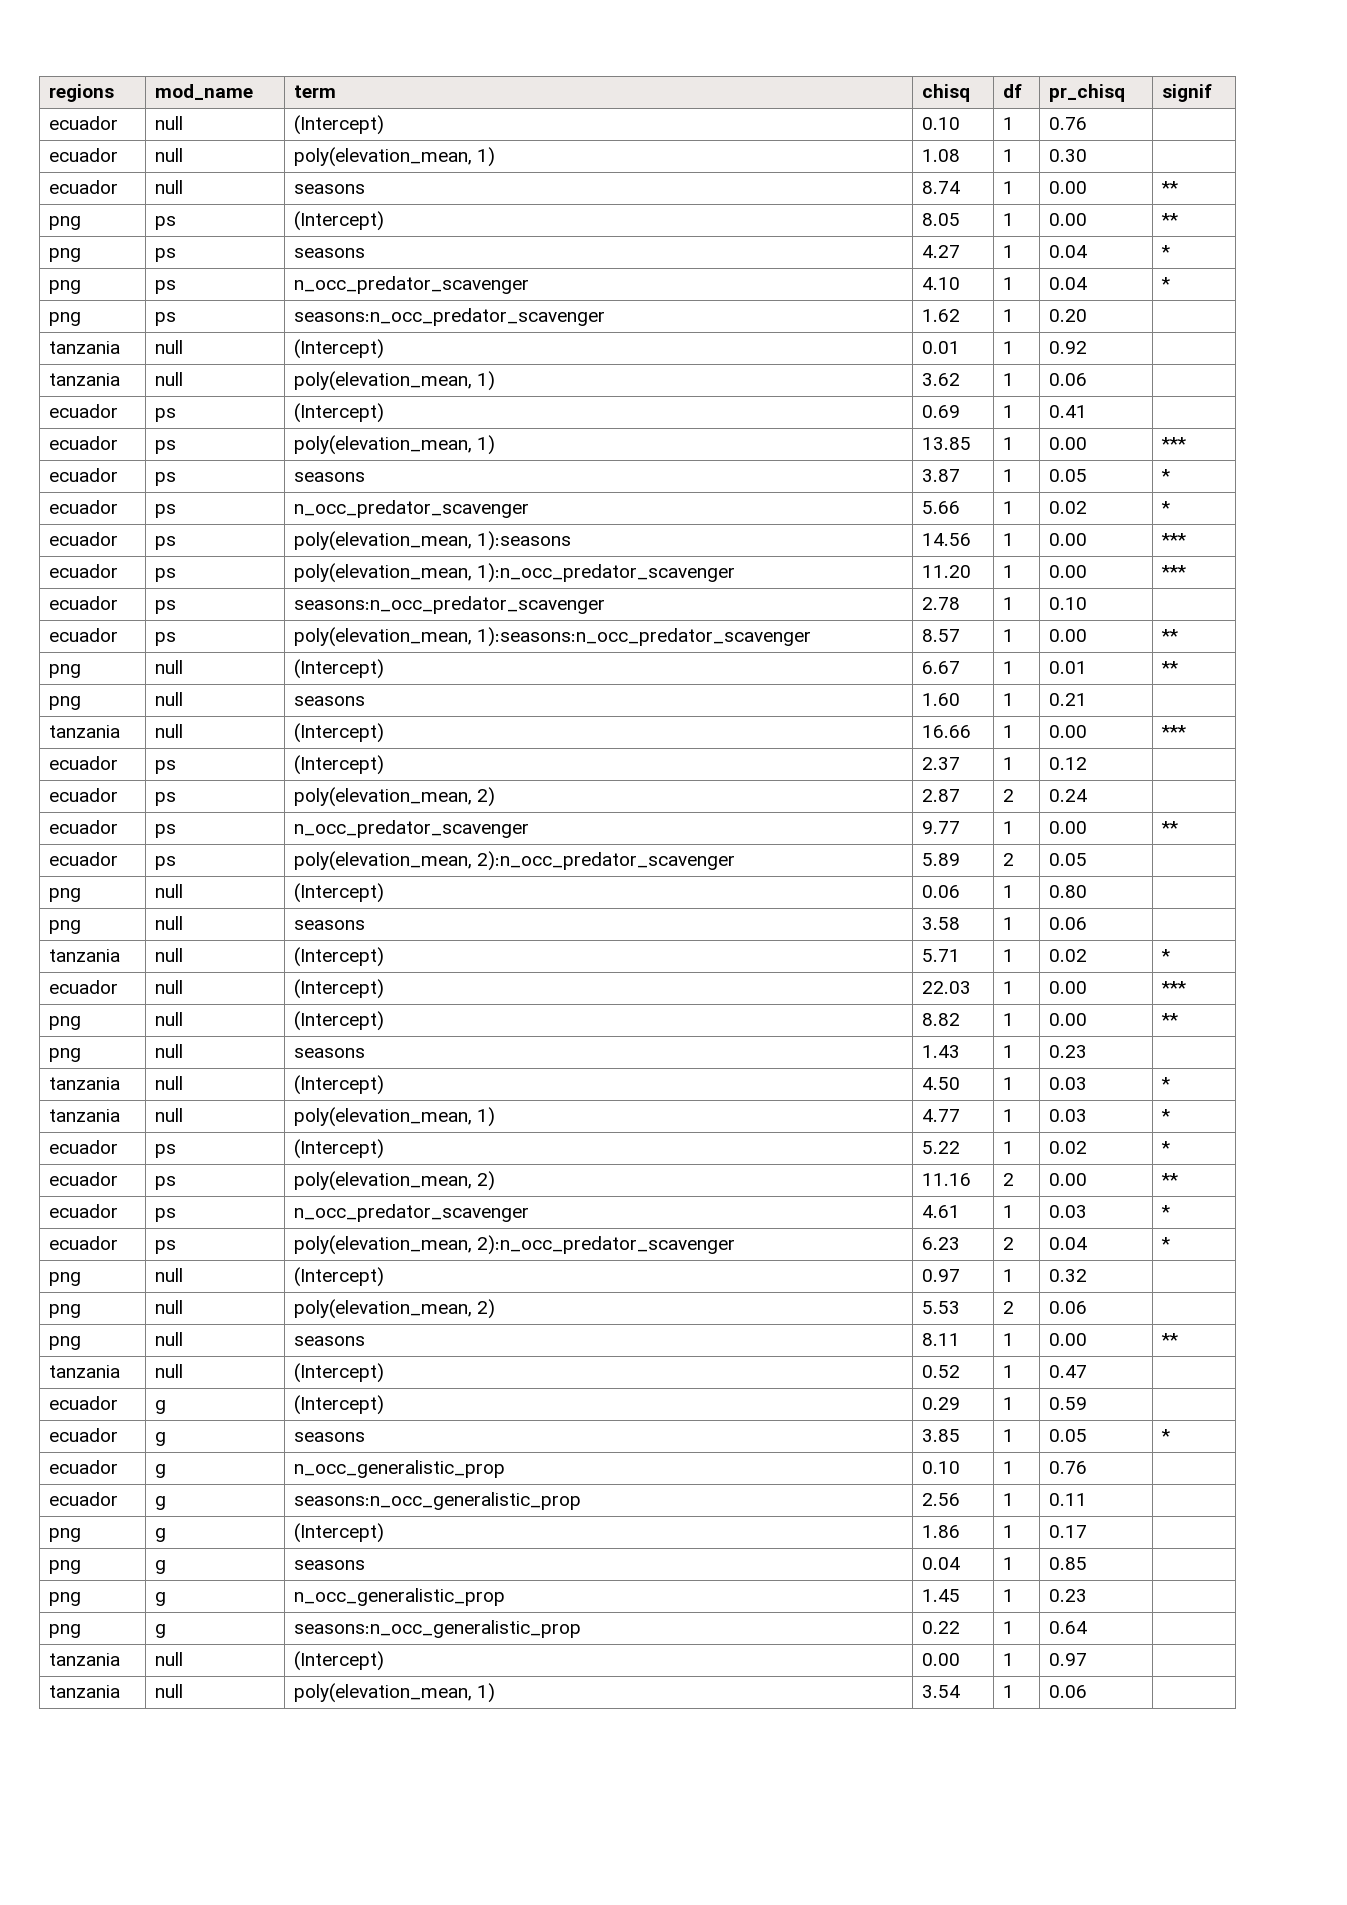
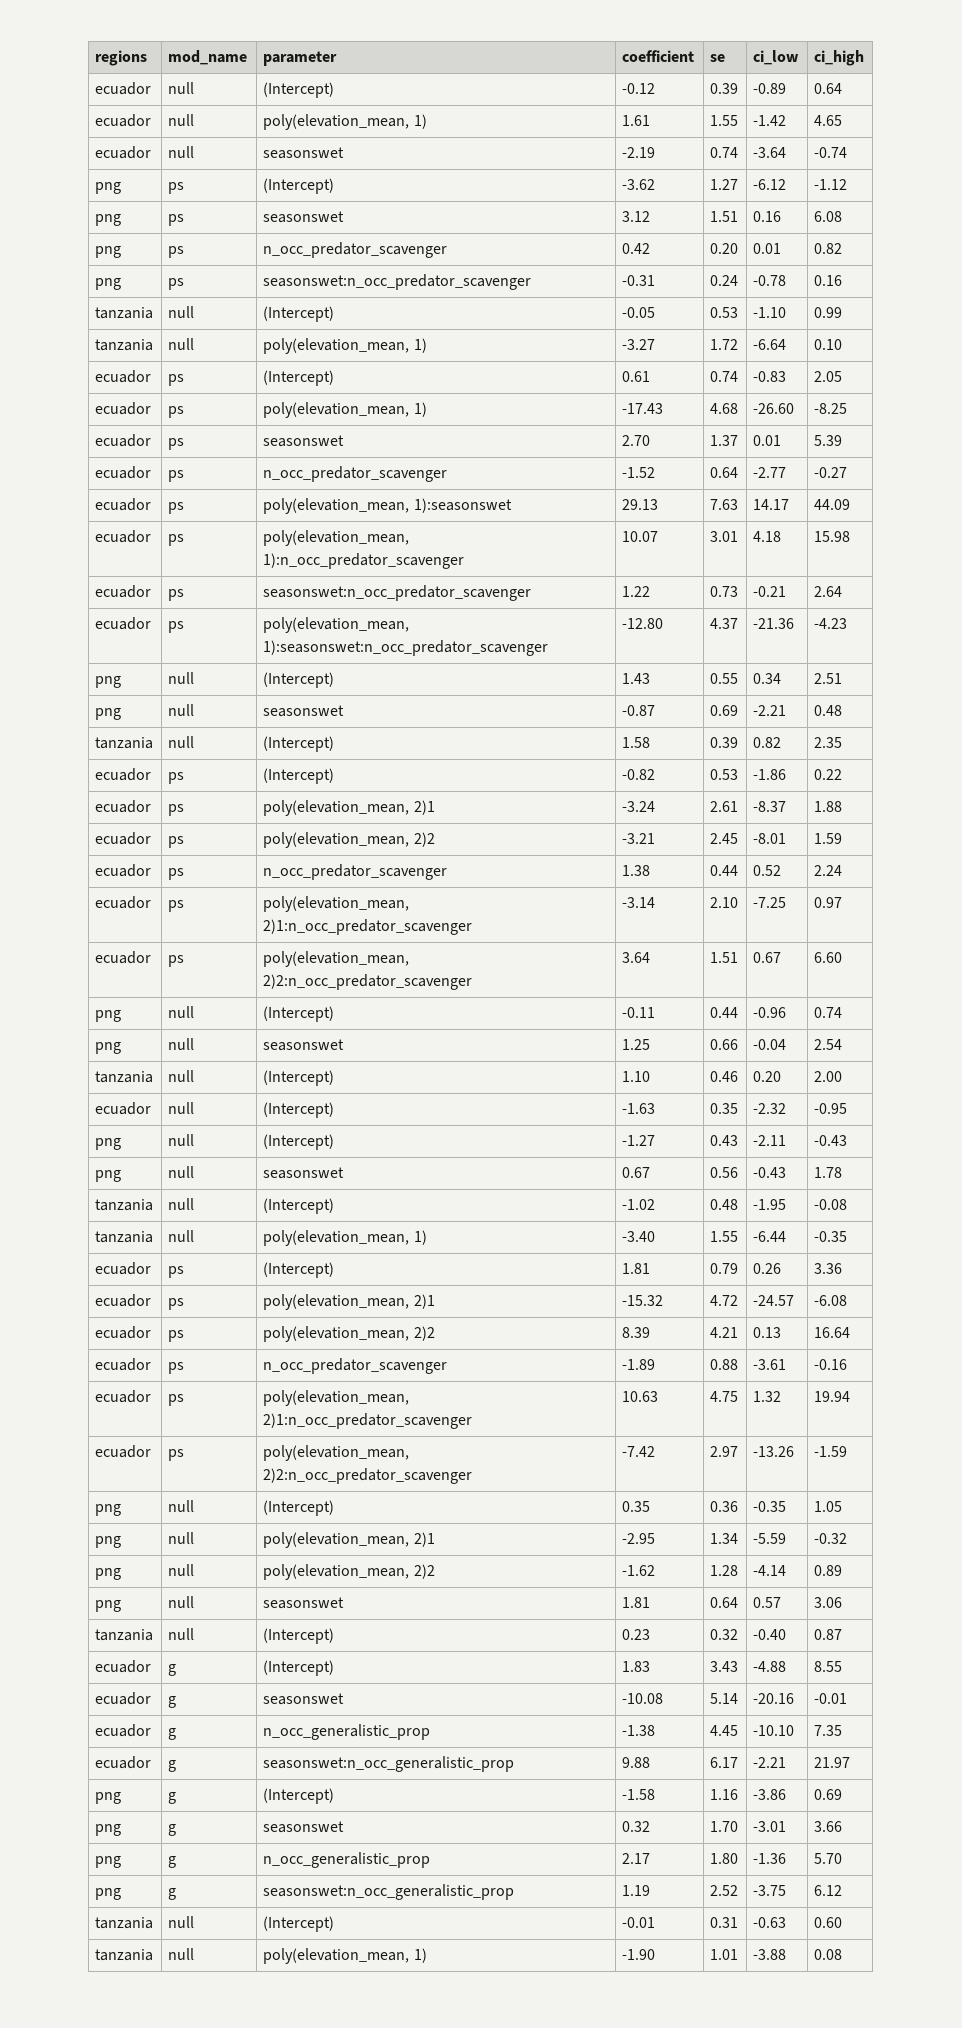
- regions | mod_name | term | chisq | df | pr_chisq | signif
- ecuador | null | (Intercept) | 0.10 | 1 | 0.76 |
+ regions | mod_name | parameter | coefficient | se | ci_low | ci_high
+ ecuador | null | (Intercept) | -0.12 | 0.39 | -0.89 | 0.64
- ecuador | null | poly(elevation_mean, 1) | 1.08 | 1 | 0.30 |
- ecuador | null | seasons | 8.74 | 1 | 0.00 | **
- png | ps | (Intercept) | 8.05 | 1 | 0.00 | **
- png | ps | seasons | 4.27 | 1 | 0.04 | *
- png | ps | n_occ_predator_scavenger | 4.10 | 1 | 0.04 | *
- png | ps | seasons:n_occ_predator_scavenger | 1.62 | 1 | 0.20 |
- tanzania | null | (Intercept) | 0.01 | 1 | 0.92 |
- tanzania | null | poly(elevation_mean, 1) | 3.62 | 1 | 0.06 |
- ecuador | ps | (Intercept) | 0.69 | 1 | 0.41 |
+ ecuador | null | poly(elevation_mean, 1) | 1.61 | 1.55 | -1.42 | 4.65
+ ecuador | null | seasonswet | -2.19 | 0.74 | -3.64 | -0.74
+ png | ps | (Intercept) | -3.62 | 1.27 | -6.12 | -1.12
+ png | ps | seasonswet | 3.12 | 1.51 | 0.16 | 6.08
+ png | ps | n_occ_predator_scavenger | 0.42 | 0.20 | 0.01 | 0.82
+ png | ps | seasonswet:n_occ_predator_scavenger | -0.31 | 0.24 | -0.78 | 0.16
+ tanzania | null | (Intercept) | -0.05 | 0.53 | -1.10 | 0.99
+ tanzania | null | poly(elevation_mean, 1) | -3.27 | 1.72 | -6.64 | 0.10
+ ecuador | ps | (Intercept) | 0.61 | 0.74 | -0.83 | 2.05
- ecuador | ps | poly(elevation_mean, 1) | 13.85 | 1 | 0.00 | ***
- ecuador | ps | seasons | 3.87 | 1 | 0.05 | *
- ecuador | ps | n_occ_predator_scavenger | 5.66 | 1 | 0.02 | *
- ecuador | ps | poly(elevation_mean, 1):seasons | 14.56 | 1 | 0.00 | ***
+ ecuador | ps | poly(elevation_mean, 1) | -17.43 | 4.68 | -26.60 | -8.25
+ ecuador | ps | seasonswet | 2.70 | 1.37 | 0.01 | 5.39
+ ecuador | ps | n_occ_predator_scavenger | -1.52 | 0.64 | -2.77 | -0.27
+ ecuador | ps | poly(elevation_mean, 1):seasonswet | 29.13 | 7.63 | 14.17 | 44.09
- ecuador | ps | poly(elevation_mean, 1):n_occ_predator_scavenger | 11.20 | 1 | 0.00 | ***
- ecuador | ps | seasons:n_occ_predator_scavenger | 2.78 | 1 | 0.10 |
- ecuador | ps | poly(elevation_mean, 1):seasons:n_occ_predator_scavenger | 8.57 | 1 | 0.00 | **
- png | null | (Intercept) | 6.67 | 1 | 0.01 | **
- png | null | seasons | 1.60 | 1 | 0.21 |
- tanzania | null | (Intercept) | 16.66 | 1 | 0.00 | ***
- ecuador | ps | (Intercept) | 2.37 | 1 | 0.12 |
- ecuador | ps | poly(elevation_mean, 2) | 2.87 | 2 | 0.24 |
- ecuador | ps | n_occ_predator_scavenger | 9.77 | 1 | 0.00 | **
- ecuador | ps | poly(elevation_mean, 2):n_occ_predator_scavenger | 5.89 | 2 | 0.05 |
- png | null | (Intercept) | 0.06 | 1 | 0.80 |
- png | null | seasons | 3.58 | 1 | 0.06 |
- tanzania | null | (Intercept) | 5.71 | 1 | 0.02 | *
- ecuador | null | (Intercept) | 22.03 | 1 | 0.00 | ***
- png | null | (Intercept) | 8.82 | 1 | 0.00 | **
- png | null | seasons | 1.43 | 1 | 0.23 |
- tanzania | null | (Intercept) | 4.50 | 1 | 0.03 | *
- tanzania | null | poly(elevation_mean, 1) | 4.77 | 1 | 0.03 | *
- ecuador | ps | (Intercept) | 5.22 | 1 | 0.02 | *
- ecuador | ps | poly(elevation_mean, 2) | 11.16 | 2 | 0.00 | **
- ecuador | ps | n_occ_predator_scavenger | 4.61 | 1 | 0.03 | *
- ecuador | ps | poly(elevation_mean, 2):n_occ_predator_scavenger | 6.23 | 2 | 0.04 | *
- png | null | (Intercept) | 0.97 | 1 | 0.32 |
- png | null | poly(elevation_mean, 2) | 5.53 | 2 | 0.06 |
- png | null | seasons | 8.11 | 1 | 0.00 | **
- tanzania | null | (Intercept) | 0.52 | 1 | 0.47 |
+ ecuador | ps | poly(elevation_mean, 1):n_occ_predator_scavenger | 10.07 | 3.01 | 4.18 | 15.98
+ ecuador | ps | seasonswet:n_occ_predator_scavenger | 1.22 | 0.73 | -0.21 | 2.64
+ ecuador | ps | poly(elevation_mean, 1):seasonswet:n_occ_predator_scavenger | -12.80 | 4.37 | -21.36 | -4.23
+ png | null | (Intercept) | 1.43 | 0.55 | 0.34 | 2.51
+ png | null | seasonswet | -0.87 | 0.69 | -2.21 | 0.48
+ tanzania | null | (Intercept) | 1.58 | 0.39 | 0.82 | 2.35
+ ecuador | ps | (Intercept) | -0.82 | 0.53 | -1.86 | 0.22
+ ecuador | ps | poly(elevation_mean, 2)1 | -3.24 | 2.61 | -8.37 | 1.88
+ ecuador | ps | poly(elevation_mean, 2)2 | -3.21 | 2.45 | -8.01 | 1.59
+ ecuador | ps | n_occ_predator_scavenger | 1.38 | 0.44 | 0.52 | 2.24
+ ecuador | ps | poly(elevation_mean, 2)1:n_occ_predator_scavenger | -3.14 | 2.10 | -7.25 | 0.97
+ ecuador | ps | poly(elevation_mean, 2)2:n_occ_predator_scavenger | 3.64 | 1.51 | 0.67 | 6.60
+ png | null | (Intercept) | -0.11 | 0.44 | -0.96 | 0.74
+ png | null | seasonswet | 1.25 | 0.66 | -0.04 | 2.54
+ tanzania | null | (Intercept) | 1.10 | 0.46 | 0.20 | 2.00
+ ecuador | null | (Intercept) | -1.63 | 0.35 | -2.32 | -0.95
+ png | null | (Intercept) | -1.27 | 0.43 | -2.11 | -0.43
+ png | null | seasonswet | 0.67 | 0.56 | -0.43 | 1.78
+ tanzania | null | (Intercept) | -1.02 | 0.48 | -1.95 | -0.08
+ tanzania | null | poly(elevation_mean, 1) | -3.40 | 1.55 | -6.44 | -0.35
+ ecuador | ps | (Intercept) | 1.81 | 0.79 | 0.26 | 3.36
+ ecuador | ps | poly(elevation_mean, 2)1 | -15.32 | 4.72 | -24.57 | -6.08
+ ecuador | ps | poly(elevation_mean, 2)2 | 8.39 | 4.21 | 0.13 | 16.64
+ ecuador | ps | n_occ_predator_scavenger | -1.89 | 0.88 | -3.61 | -0.16
+ ecuador | ps | poly(elevation_mean, 2)1:n_occ_predator_scavenger | 10.63 | 4.75 | 1.32 | 19.94
+ ecuador | ps | poly(elevation_mean, 2)2:n_occ_predator_scavenger | -7.42 | 2.97 | -13.26 | -1.59
+ png | null | (Intercept) | 0.35 | 0.36 | -0.35 | 1.05
+ png | null | poly(elevation_mean, 2)1 | -2.95 | 1.34 | -5.59 | -0.32
+ png | null | poly(elevation_mean, 2)2 | -1.62 | 1.28 | -4.14 | 0.89
+ png | null | seasonswet | 1.81 | 0.64 | 0.57 | 3.06
+ tanzania | null | (Intercept) | 0.23 | 0.32 | -0.40 | 0.87
- ecuador | g | (Intercept) | 0.29 | 1 | 0.59 |
- ecuador | g | seasons | 3.85 | 1 | 0.05 | *
- ecuador | g | n_occ_generalistic_prop | 0.10 | 1 | 0.76 |
- ecuador | g | seasons:n_occ_generalistic_prop | 2.56 | 1 | 0.11 |
- png | g | (Intercept) | 1.86 | 1 | 0.17 |
- png | g | seasons | 0.04 | 1 | 0.85 |
- png | g | n_occ_generalistic_prop | 1.45 | 1 | 0.23 |
- png | g | seasons:n_occ_generalistic_prop | 0.22 | 1 | 0.64 |
- tanzania | null | (Intercept) | 0.00 | 1 | 0.97 |
- tanzania | null | poly(elevation_mean, 1) | 3.54 | 1 | 0.06 |
+ ecuador | g | (Intercept) | 1.83 | 3.43 | -4.88 | 8.55
+ ecuador | g | seasonswet | -10.08 | 5.14 | -20.16 | -0.01
+ ecuador | g | n_occ_generalistic_prop | -1.38 | 4.45 | -10.10 | 7.35
+ ecuador | g | seasonswet:n_occ_generalistic_prop | 9.88 | 6.17 | -2.21 | 21.97
+ png | g | (Intercept) | -1.58 | 1.16 | -3.86 | 0.69
+ png | g | seasonswet | 0.32 | 1.70 | -3.01 | 3.66
+ png | g | n_occ_generalistic_prop | 2.17 | 1.80 | -1.36 | 5.70
+ png | g | seasonswet:n_occ_generalistic_prop | 1.19 | 2.52 | -3.75 | 6.12
+ tanzania | null | (Intercept) | -0.01 | 0.31 | -0.63 | 0.60
+ tanzania | null | poly(elevation_mean, 1) | -1.90 | 1.01 | -3.88 | 0.08

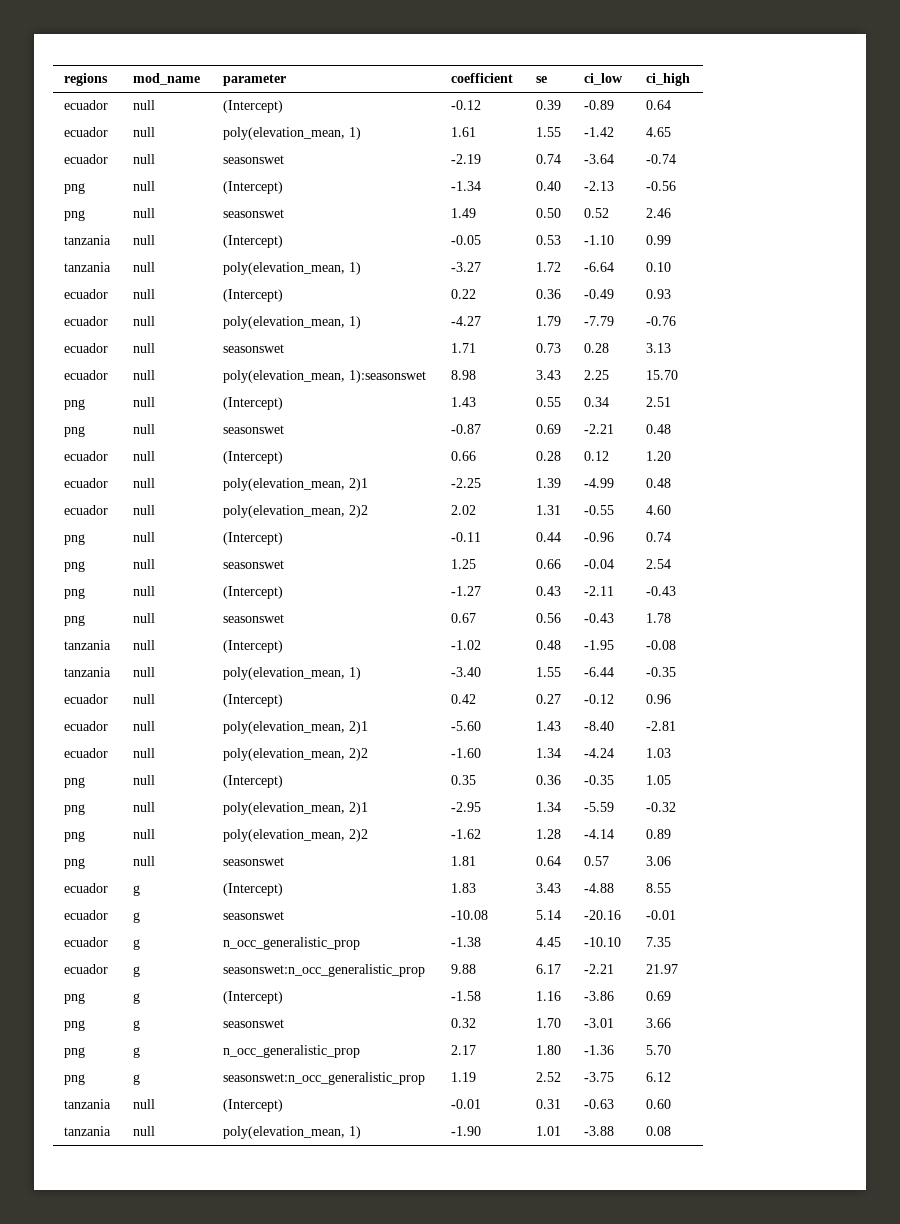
- png | ps | (Intercept) | -3.62 | 1.27 | -6.12 | -1.12
- png | ps | seasonswet | 3.12 | 1.51 | 0.16 | 6.08
- png | ps | n_occ_predator_scavenger | 0.42 | 0.20 | 0.01 | 0.82
- png | ps | seasonswet:n_occ_predator_scavenger | -0.31 | 0.24 | -0.78 | 0.16
+ png | null | (Intercept) | -1.34 | 0.40 | -2.13 | -0.56
+ png | null | seasonswet | 1.49 | 0.50 | 0.52 | 2.46
- ecuador | ps | (Intercept) | 0.61 | 0.74 | -0.83 | 2.05
- ecuador | ps | poly(elevation_mean, 1) | -17.43 | 4.68 | -26.60 | -8.25
- ecuador | ps | seasonswet | 2.70 | 1.37 | 0.01 | 5.39
- ecuador | ps | n_occ_predator_scavenger | -1.52 | 0.64 | -2.77 | -0.27
- ecuador | ps | poly(elevation_mean, 1):seasonswet | 29.13 | 7.63 | 14.17 | 44.09
- ecuador | ps | poly(elevation_mean, 1):n_occ_predator_scavenger | 10.07 | 3.01 | 4.18 | 15.98
- ecuador | ps | seasonswet:n_occ_predator_scavenger | 1.22 | 0.73 | -0.21 | 2.64
- ecuador | ps | poly(elevation_mean, 1):seasonswet:n_occ_predator_scavenger | -12.80 | 4.37 | -21.36 | -4.23
+ ecuador | null | (Intercept) | 0.22 | 0.36 | -0.49 | 0.93
+ ecuador | null | poly(elevation_mean, 1) | -4.27 | 1.79 | -7.79 | -0.76
+ ecuador | null | seasonswet | 1.71 | 0.73 | 0.28 | 3.13
+ ecuador | null | poly(elevation_mean, 1):seasonswet | 8.98 | 3.43 | 2.25 | 15.70
- tanzania | null | (Intercept) | 1.58 | 0.39 | 0.82 | 2.35
- ecuador | ps | (Intercept) | -0.82 | 0.53 | -1.86 | 0.22
- ecuador | ps | poly(elevation_mean, 2)1 | -3.24 | 2.61 | -8.37 | 1.88
- ecuador | ps | poly(elevation_mean, 2)2 | -3.21 | 2.45 | -8.01 | 1.59
- ecuador | ps | n_occ_predator_scavenger | 1.38 | 0.44 | 0.52 | 2.24
- ecuador | ps | poly(elevation_mean, 2)1:n_occ_predator_scavenger | -3.14 | 2.10 | -7.25 | 0.97
- ecuador | ps | poly(elevation_mean, 2)2:n_occ_predator_scavenger | 3.64 | 1.51 | 0.67 | 6.60
+ ecuador | null | (Intercept) | 0.66 | 0.28 | 0.12 | 1.20
+ ecuador | null | poly(elevation_mean, 2)1 | -2.25 | 1.39 | -4.99 | 0.48
+ ecuador | null | poly(elevation_mean, 2)2 | 2.02 | 1.31 | -0.55 | 4.60
- tanzania | null | (Intercept) | 1.10 | 0.46 | 0.20 | 2.00
- ecuador | null | (Intercept) | -1.63 | 0.35 | -2.32 | -0.95
- ecuador | ps | (Intercept) | 1.81 | 0.79 | 0.26 | 3.36
- ecuador | ps | poly(elevation_mean, 2)1 | -15.32 | 4.72 | -24.57 | -6.08
- ecuador | ps | poly(elevation_mean, 2)2 | 8.39 | 4.21 | 0.13 | 16.64
- ecuador | ps | n_occ_predator_scavenger | -1.89 | 0.88 | -3.61 | -0.16
- ecuador | ps | poly(elevation_mean, 2)1:n_occ_predator_scavenger | 10.63 | 4.75 | 1.32 | 19.94
- ecuador | ps | poly(elevation_mean, 2)2:n_occ_predator_scavenger | -7.42 | 2.97 | -13.26 | -1.59
+ ecuador | null | (Intercept) | 0.42 | 0.27 | -0.12 | 0.96
+ ecuador | null | poly(elevation_mean, 2)1 | -5.60 | 1.43 | -8.40 | -2.81
+ ecuador | null | poly(elevation_mean, 2)2 | -1.60 | 1.34 | -4.24 | 1.03
- tanzania | null | (Intercept) | 0.23 | 0.32 | -0.40 | 0.87

